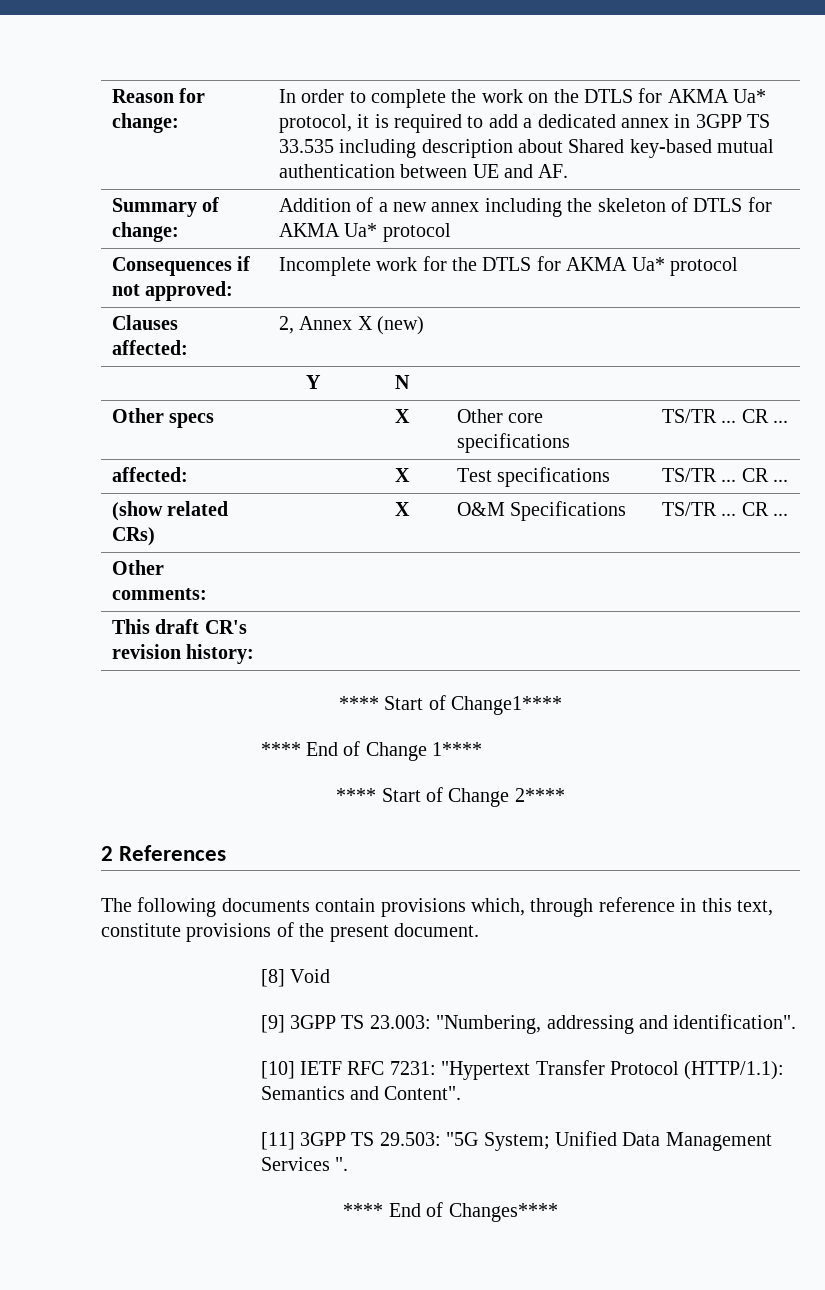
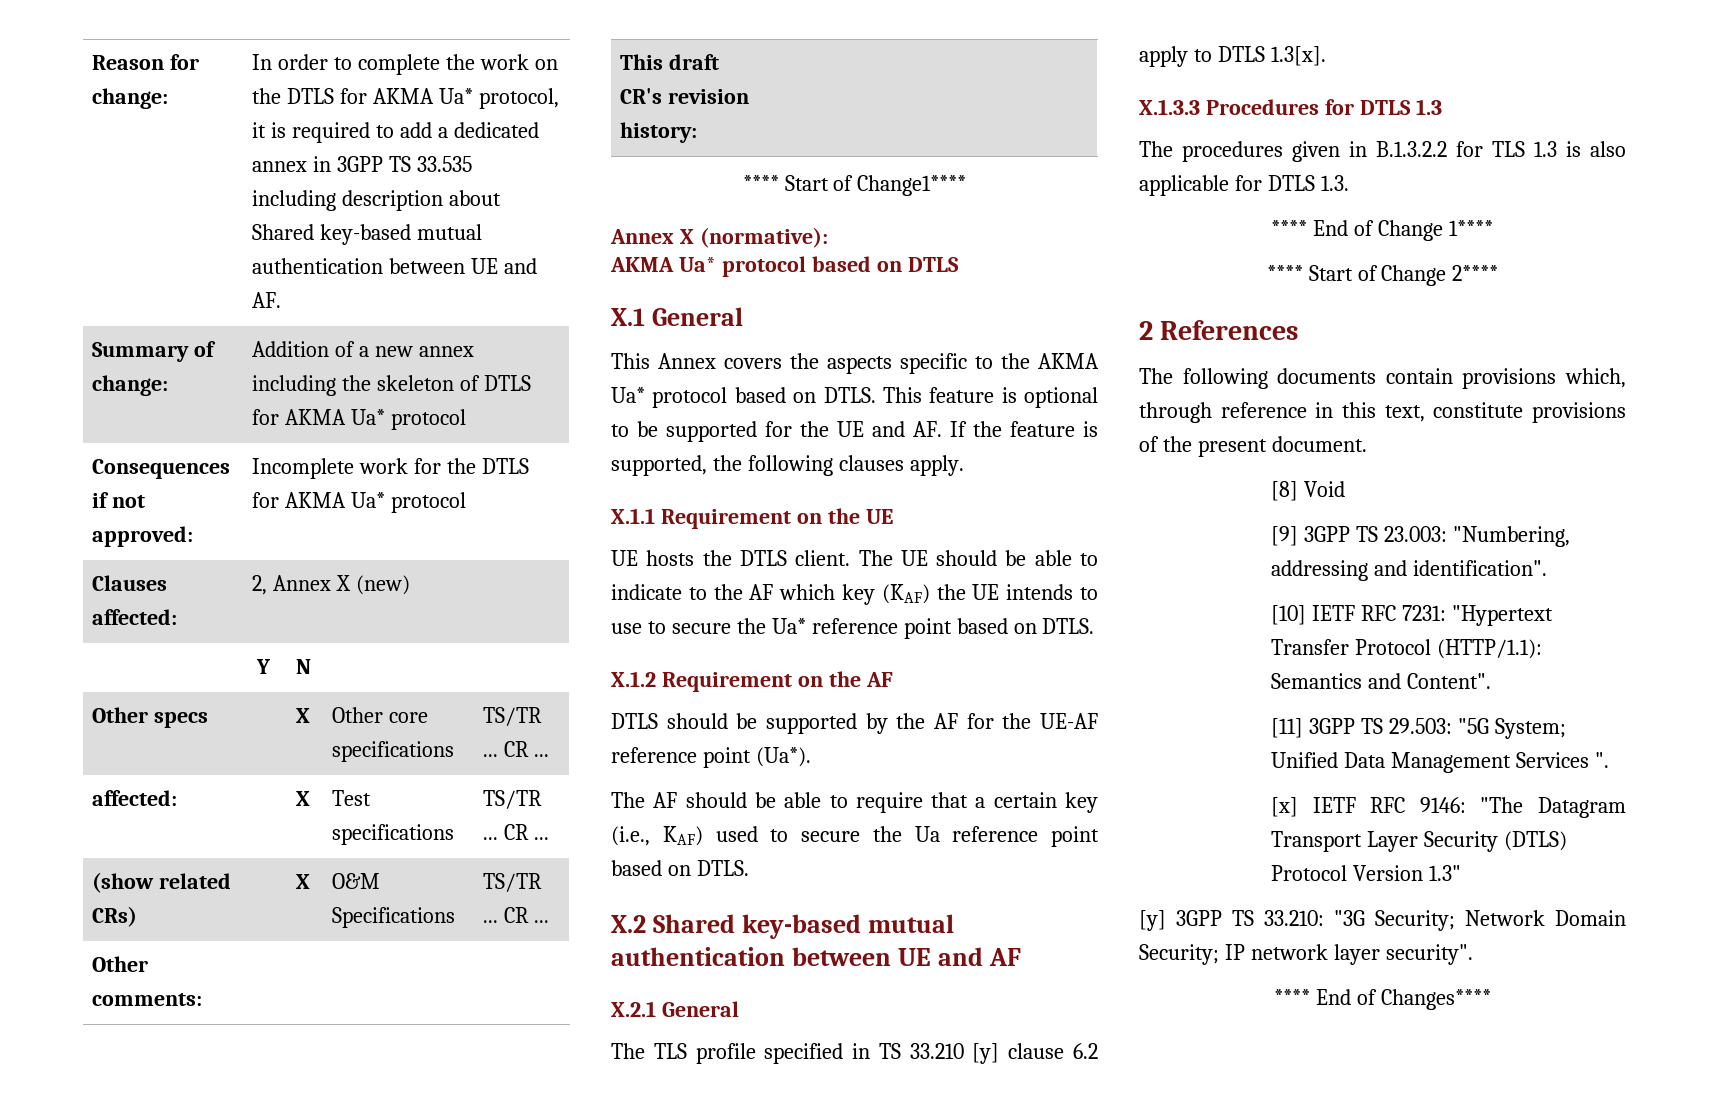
+ Annex X (normative):
+ AKMA Ua* protocol based on DTLS
+ X.1 General
+ This Annex covers the aspects specific to the AKMA Ua* protocol based on DTLS. This feature is optional to be supported for the UE and AF. If the feature is supported, the following clauses apply.
+ X.1.1 Requirement on the UE
+ UE hosts the DTLS client. The UE should be able to indicate to the AF which key (KAF) the UE intends to use to secure the Ua* reference point based on DTLS.
+ X.1.2 Requirement on the AF
+ DTLS should be supported by the AF for the UE-AF reference point (Ua*).
+ The AF should be able to require that a certain key (i.e., KAF) used to secure the Ua reference point based on DTLS.
+ X.2 Shared key-based mutual authentication between UE and AF
+ X.2.1 General
+ The TLS profile specified in TS 33.210 [y] clause 6.2 apply to DTLS 1.3[x].
+ X.1.3.3 Procedures for DTLS 1.3
+ The procedures given in B.1.3.2.2 for TLS 1.3 is also applicable for DTLS 1.3.
+ [x] IETF RFC 9146: "The Datagram Transport Layer Security (DTLS) Protocol Version 1.3"
+ [y] 3GPP TS 33.210: "3G Security; Network Domain Security; IP network layer security".

